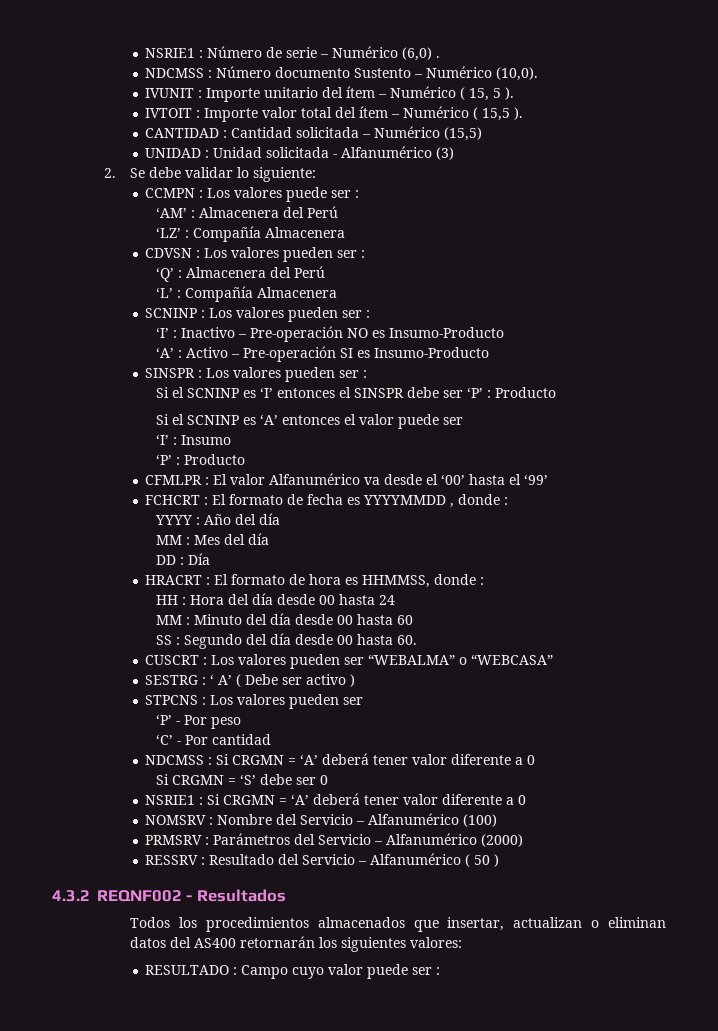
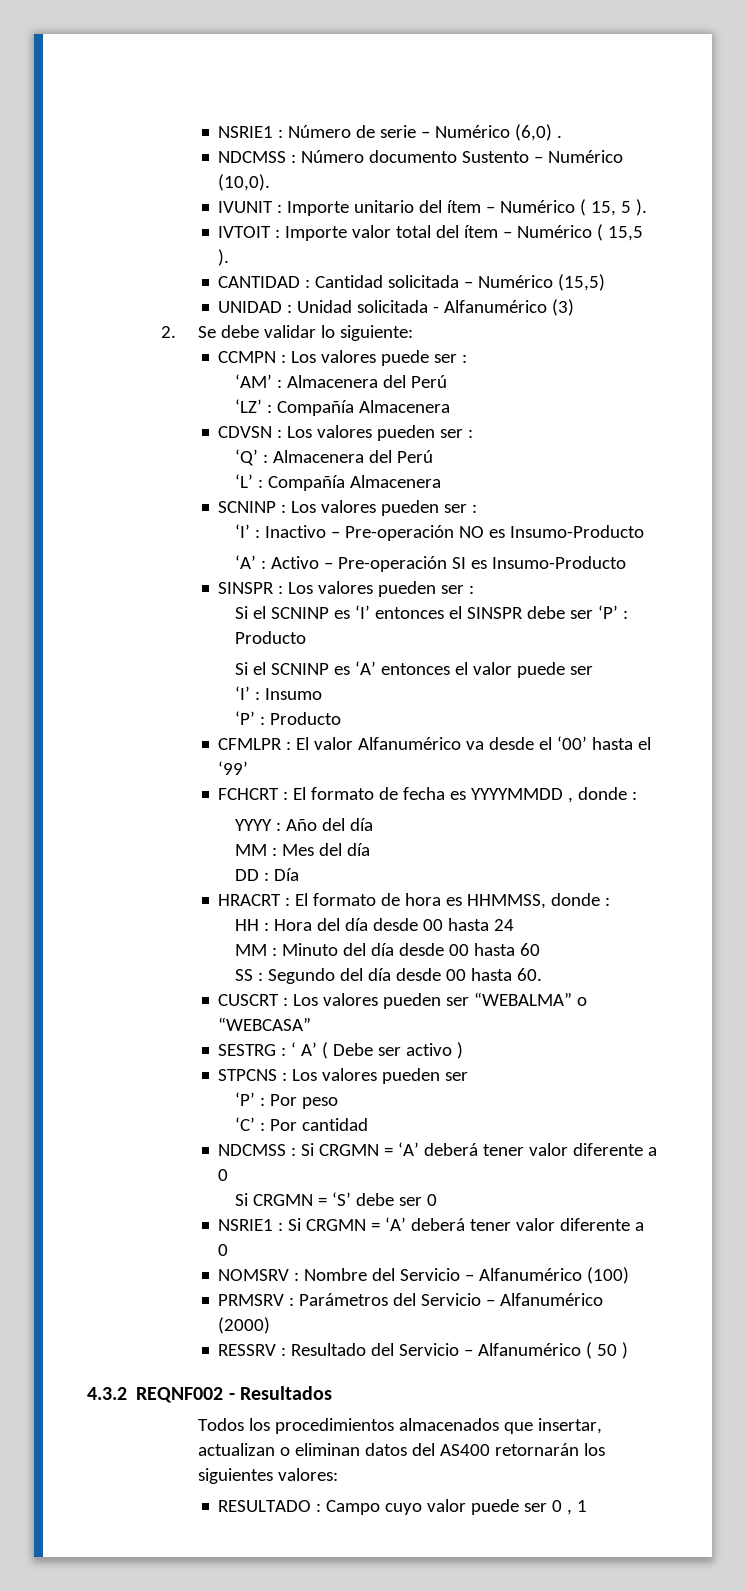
- ‘P’ - Por peso
+ ‘P’ : Por peso
- ‘C’ - Por cantidad
+ ‘C’ : Por cantidad
- RESULTADO : Campo cuyo valor puede ser :
+ RESULTADO : Campo cuyo valor puede ser 0 , 1

